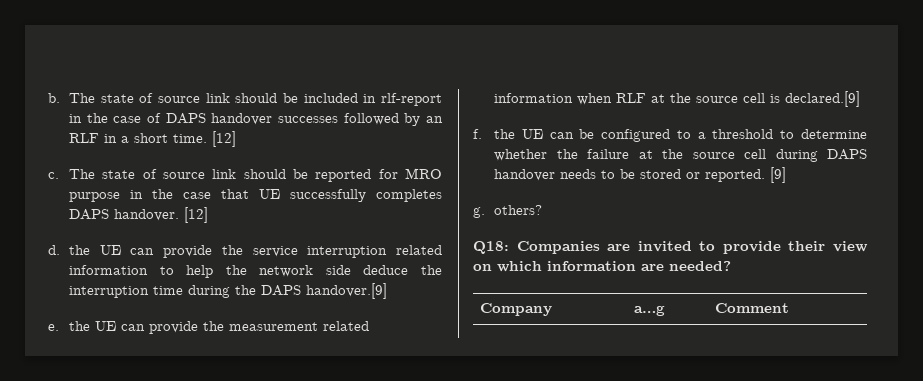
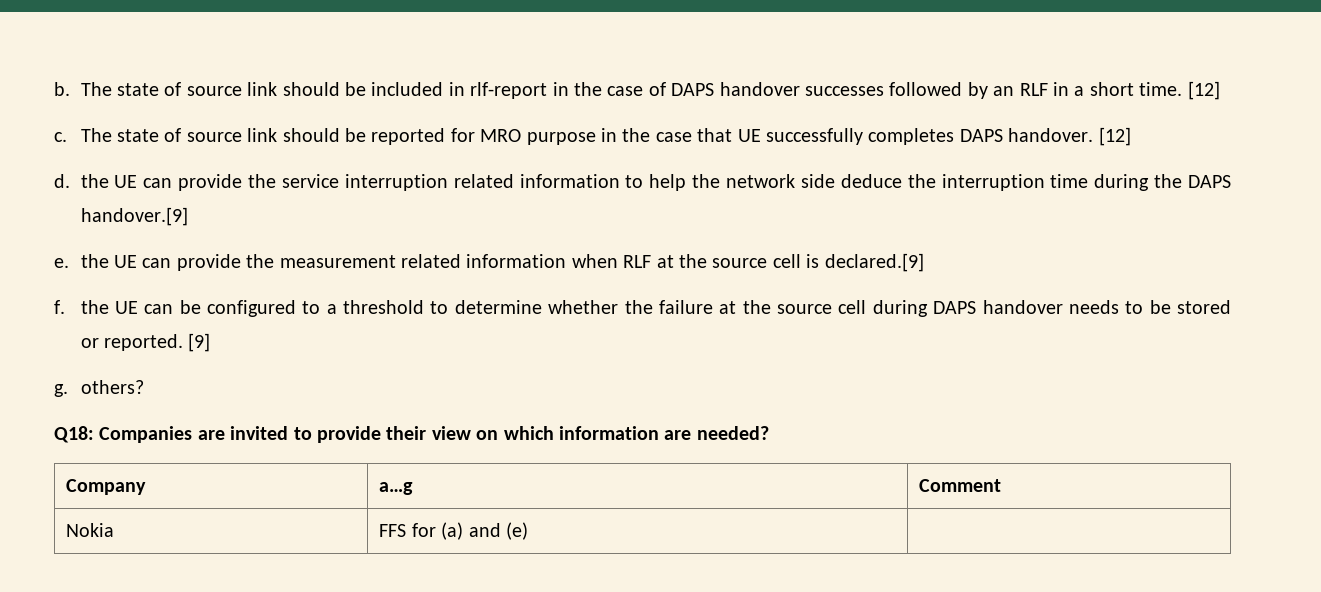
+ Nokia | FFS for (a) and (e) |

